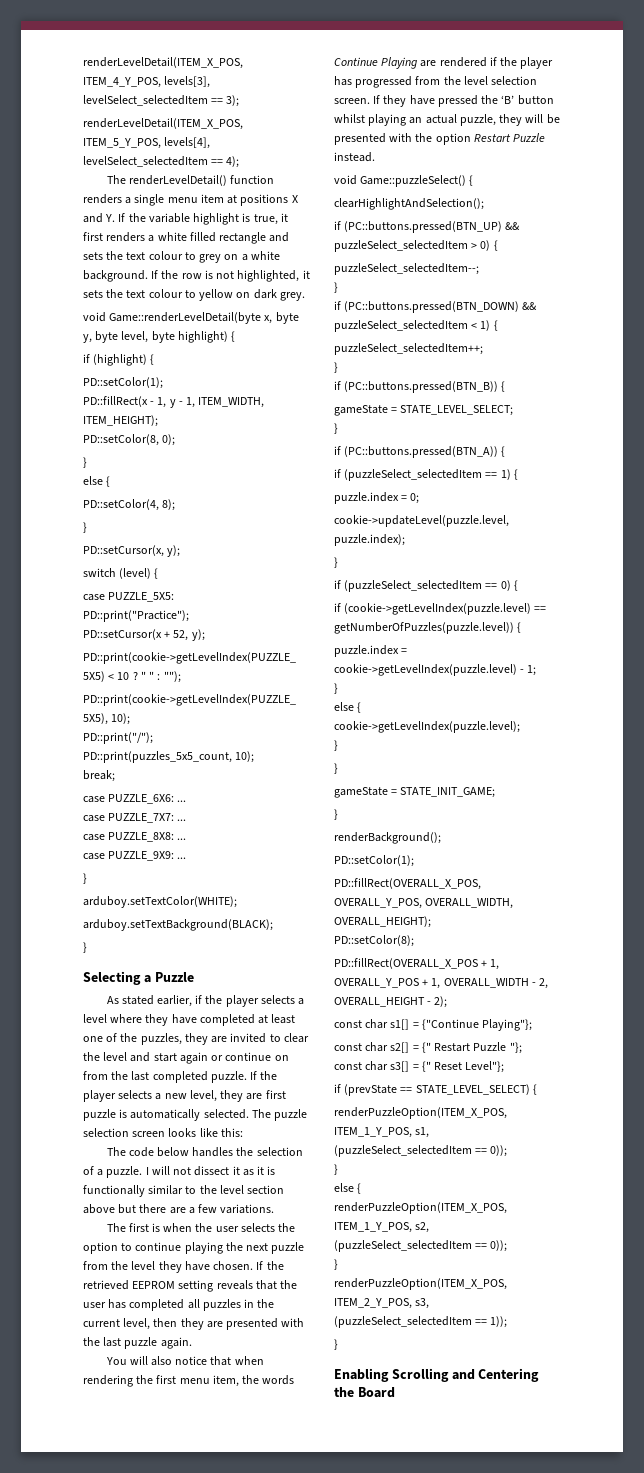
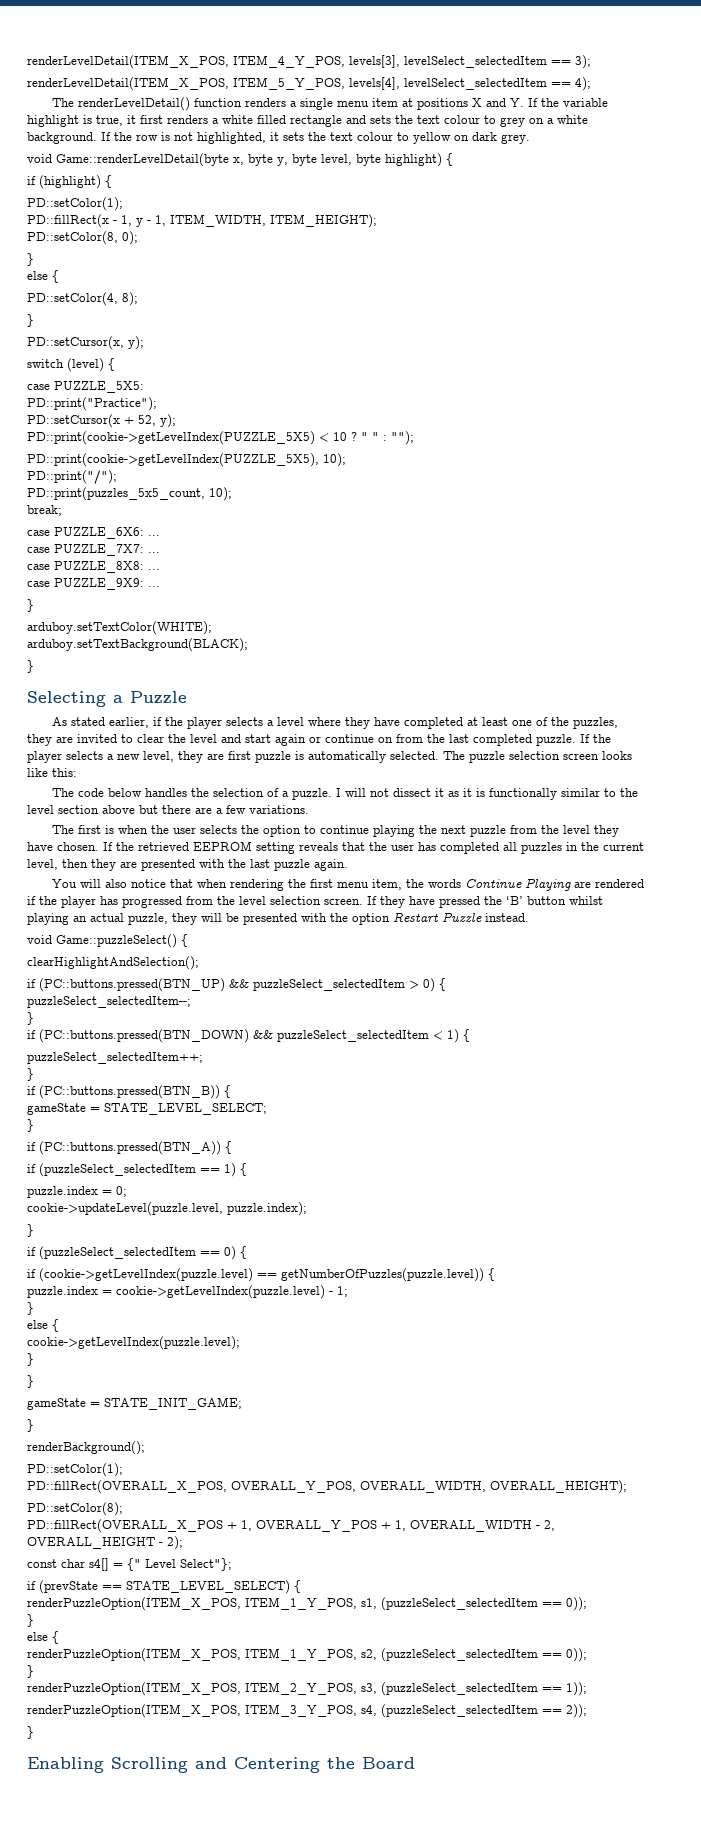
- const char s1[] = {"Continue Playing"};
- const char s2[] = {" Restart Puzzle "};
- const char s3[] = {" Reset Level"};
+ const char s4[] = {" Level Select"};
+ renderPuzzleOption(ITEM_X_POS, ITEM_3_Y_POS, s4, (puzzleSelect_selectedItem == 2));

